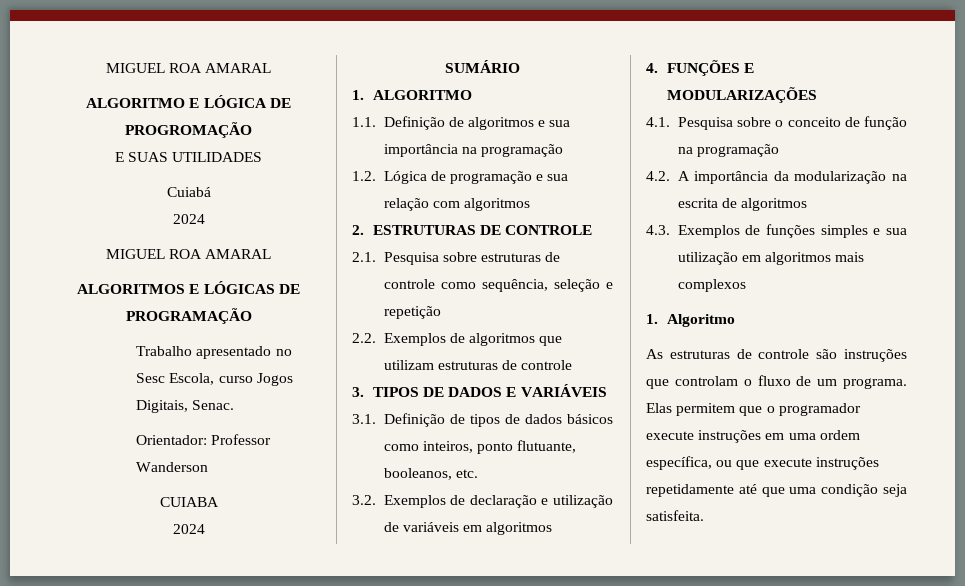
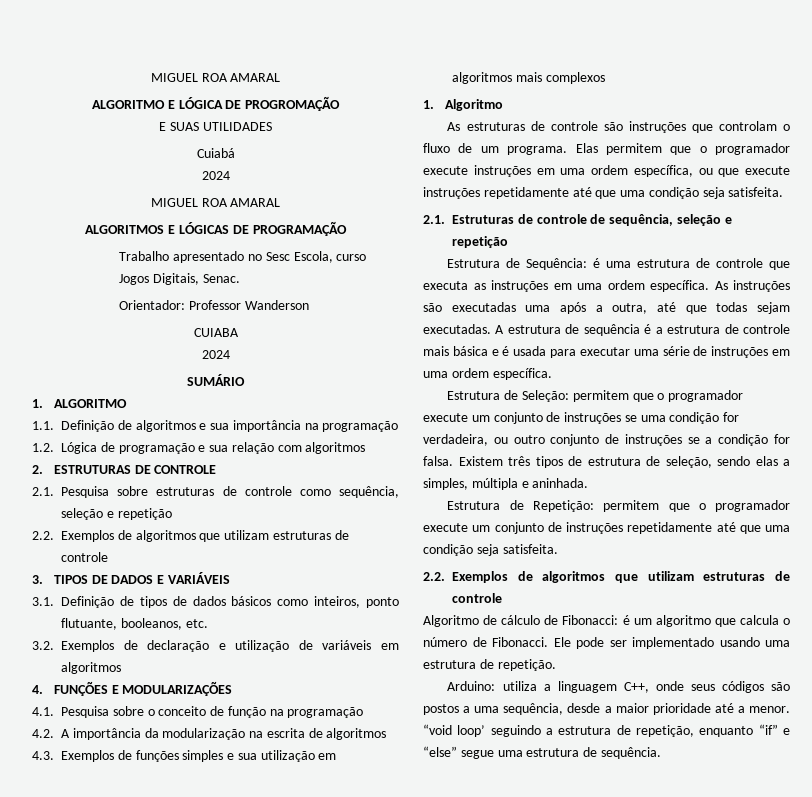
+ 2.1. Estruturas de controle de sequência, seleção e repetição
+ Estrutura de Sequência: é uma estrutura de controle que executa as instruções em uma ordem específica. As instruções são executadas uma após a outra, até que todas sejam executadas. A estrutura de sequência é a estrutura de controle mais básica e é usada para executar uma série de instruções em uma ordem específica.
+ Estrutura de Seleção: permitem que o programador execute um conjunto de instruções se uma condição for verdadeira, ou outro conjunto de instruções se a condição for falsa. Existem três tipos de estrutura de seleção, sendo elas a simples, múltipla e aninhada.
+ Estrutura de Repetição: permitem que o programador execute um conjunto de instruções repetidamente até que uma condição seja satisfeita.
+ 2.2. Exemplos de algoritmos que utilizam estruturas de controle
+ Algoritmo de cálculo de Fibonacci: é um algoritmo que calcula o número de Fibonacci. Ele pode ser implementado usando uma estrutura de repetição.
+ Arduino: utiliza a linguagem C++, onde seus códigos são postos a uma sequência, desde a maior prioridade até a menor. “void loop’ seguindo a estrutura de repetição, enquanto “if” e “else” segue uma estrutura de sequência.

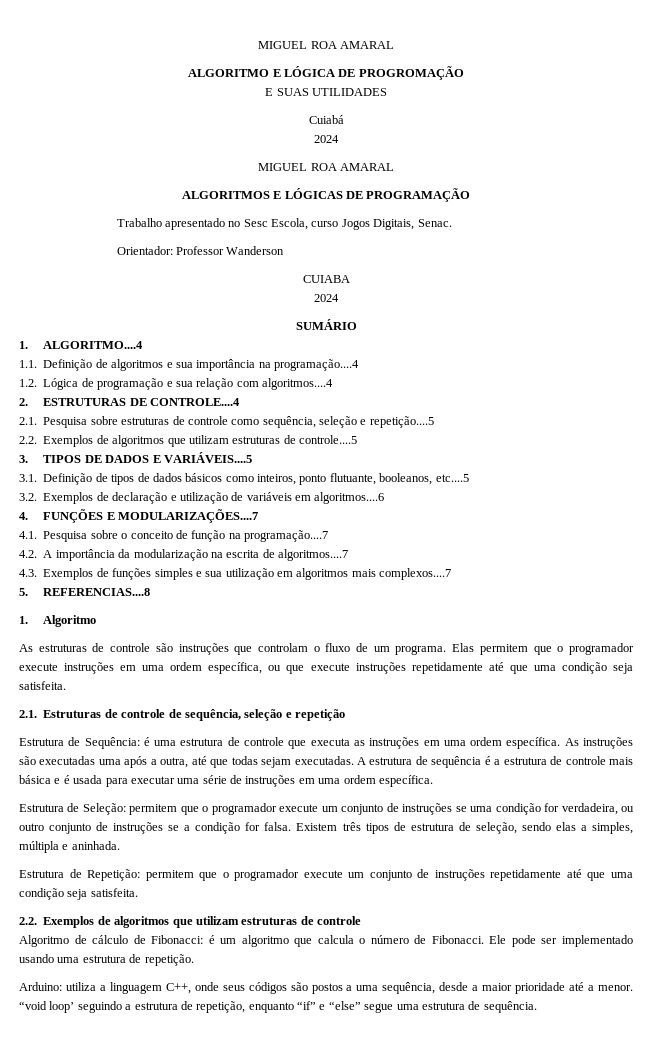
- 1. ALGORITMO
+ 1. ALGORITMO....4
- 1.1. Definição de algoritmos e sua importância na programação
+ 1.1. Definição de algoritmos e sua importância na programação....4
- 1.2. Lógica de programação e sua relação com algoritmos
+ 1.2. Lógica de programação e sua relação com algoritmos....4
- 2. ESTRUTURAS DE CONTROLE
+ 2. ESTRUTURAS DE CONTROLE....4
- 2.1. Pesquisa sobre estruturas de controle como sequência, seleção e repetição
- 2.2. Exemplos de algoritmos que utilizam estruturas de controle
+ 2.1. Pesquisa sobre estruturas de controle como sequência, seleção e repetição....5
+ 2.2. Exemplos de algoritmos que utilizam estruturas de controle....5
- 3. TIPOS DE DADOS E VARIÁVEIS
+ 3. TIPOS DE DADOS E VARIÁVEIS....5
- 3.1. Definição de tipos de dados básicos como inteiros, ponto flutuante, booleanos, etc.
+ 3.1. Definição de tipos de dados básicos como inteiros, ponto flutuante, booleanos, etc....5
- 3.2. Exemplos de declaração e utilização de variáveis em algoritmos
+ 3.2. Exemplos de declaração e utilização de variáveis em algoritmos....6
- 4. FUNÇÕES E MODULARIZAÇÕES
+ 4. FUNÇÕES E MODULARIZAÇÕES....7
- 4.1. Pesquisa sobre o conceito de função na programação
+ 4.1. Pesquisa sobre o conceito de função na programação....7
- 4.2. A importância da modularização na escrita de algoritmos
+ 4.2. A importância da modularização na escrita de algoritmos....7
- 4.3. Exemplos de funções simples e sua utilização em algoritmos mais complexos
+ 4.3. Exemplos de funções simples e sua utilização em algoritmos mais complexos....7
+ 5. REFERENCIAS....8

